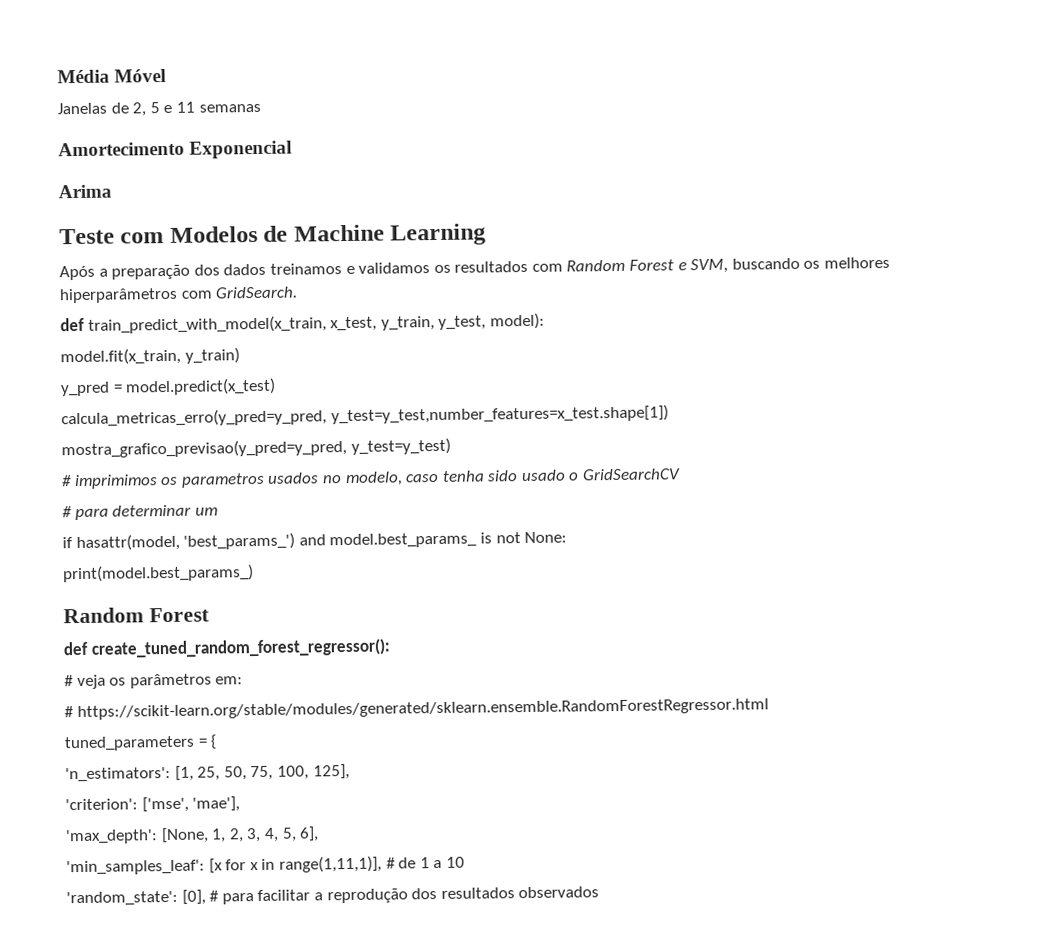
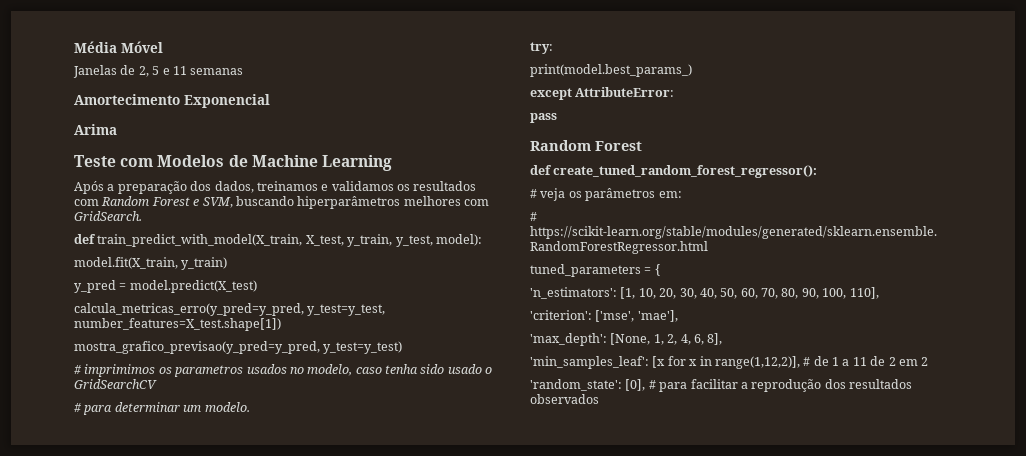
- Após a preparação dos dados treinamos e validamos os resultados com Random Forest e SVM, buscando os melhores hiperparâmetros com GridSearch.
+ Após a preparação dos dados, treinamos e validamos os resultados com Random Forest e SVM, buscando hiperparâmetros melhores com GridSearch.
- def train_predict_with_model(x_train, x_test, y_train, y_test, model):
+ def train_predict_with_model(X_train, X_test, y_train, y_test, model):
- model.fit(x_train, y_train)
+ model.fit(X_train, y_train)
- y_pred = model.predict(x_test)
+ y_pred = model.predict(X_test)
- calcula_metricas_erro(y_pred=y_pred, y_test=y_test,number_features=x_test.shape[1])
+ calcula_metricas_erro(y_pred=y_pred, y_test=y_test, number_features=X_test.shape[1])
- # para determinar um
- if hasattr(model, 'best_params_') and model.best_params_ is not None:
+ # para determinar um modelo.
+ try:
  print(model.best_params_)
+ except AttributeError:
+ pass
- 'n_estimators': [1, 25, 50, 75, 100, 125],
+ 'n_estimators': [1, 10, 20, 30, 40, 50, 60, 70, 80, 90, 100, 110],
- 'max_depth': [None, 1, 2, 3, 4, 5, 6],
+ 'max_depth': [None, 1, 2, 4, 6, 8],
- 'min_samples_leaf': [x for x in range(1,11,1)], # de 1 a 10
+ 'min_samples_leaf': [x for x in range(1,12,2)], # de 1 a 11 de 2 em 2

